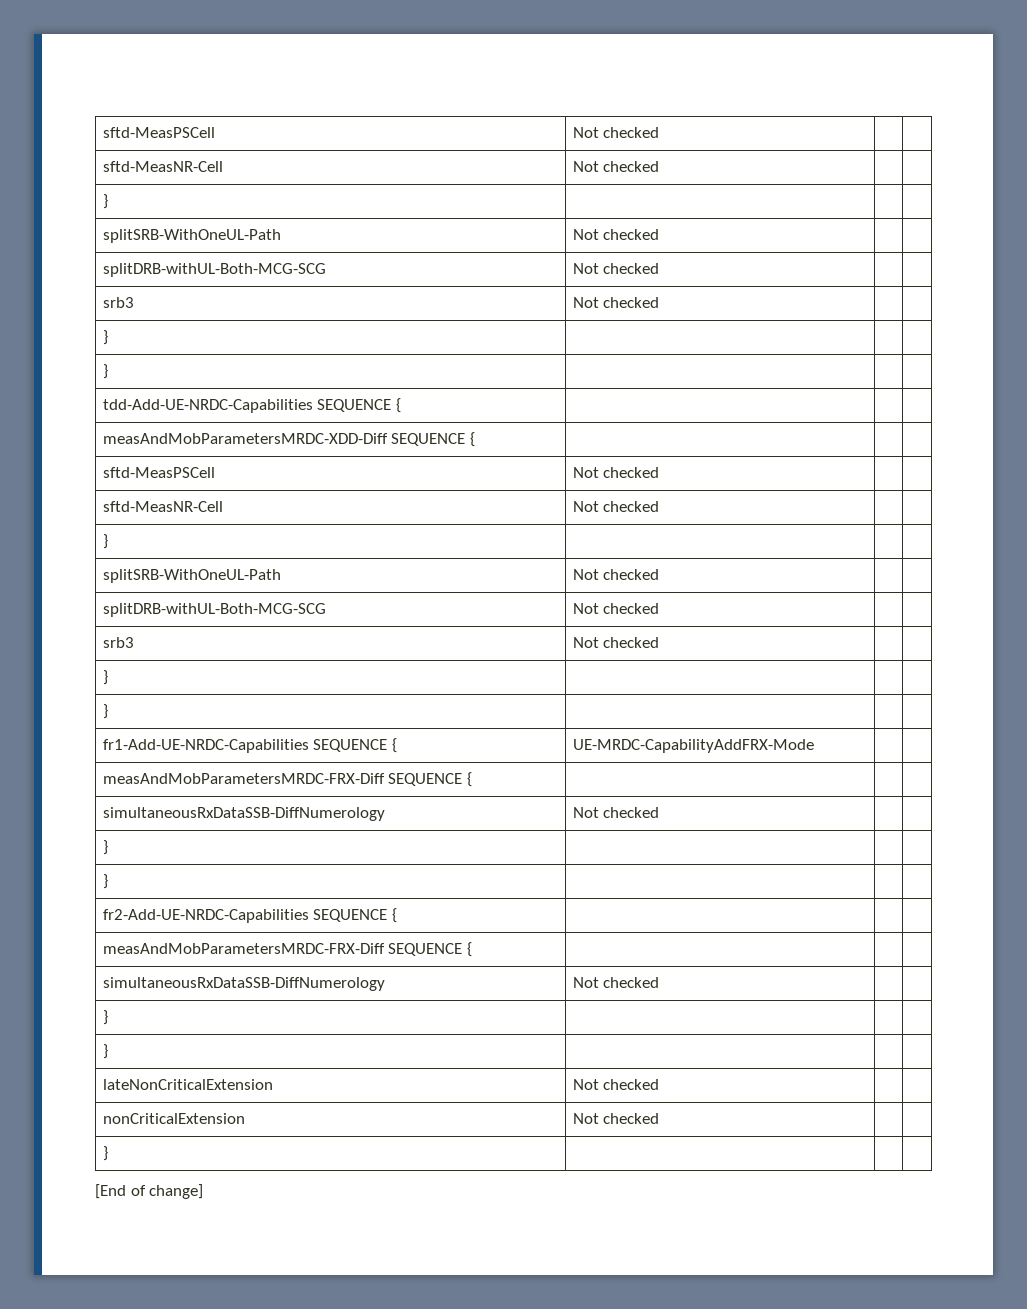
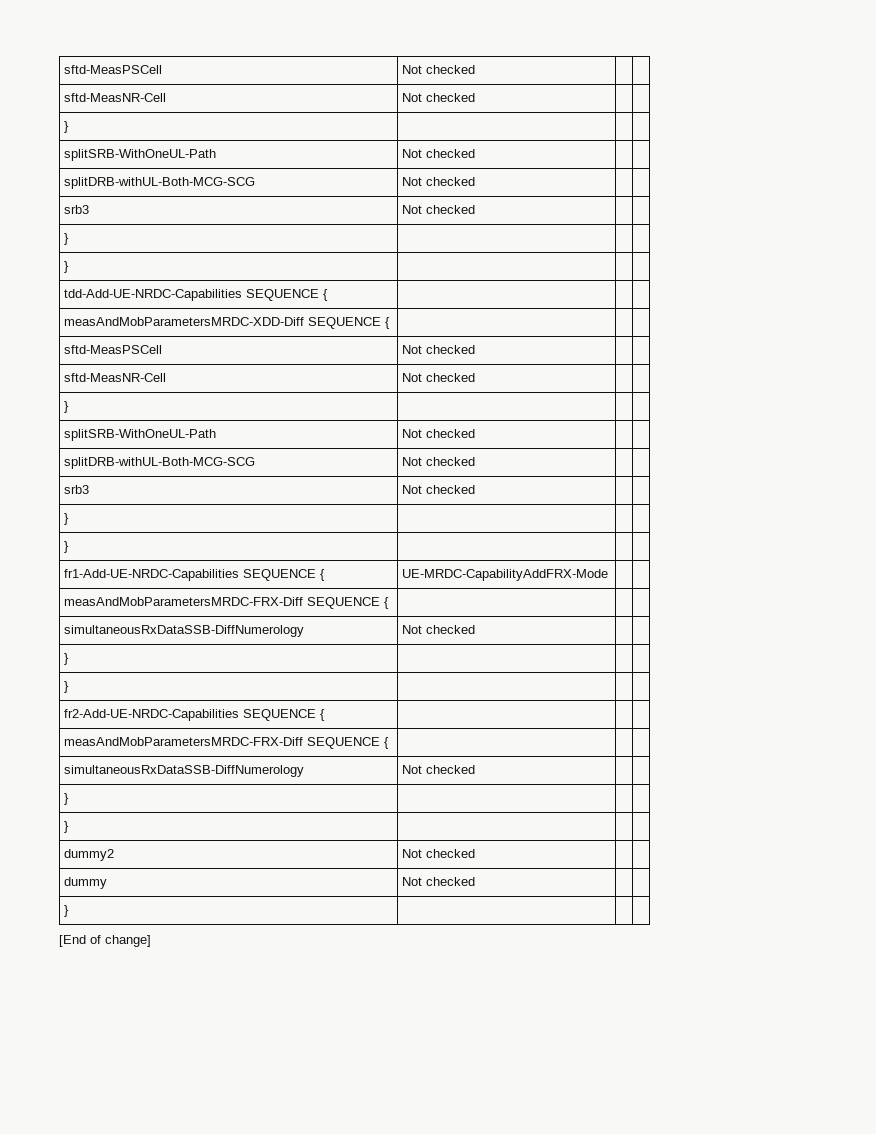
- lateNonCriticalExtension | Not checked | |
- nonCriticalExtension | Not checked | |
+ dummy2 | Not checked | |
+ dummy | Not checked | |

